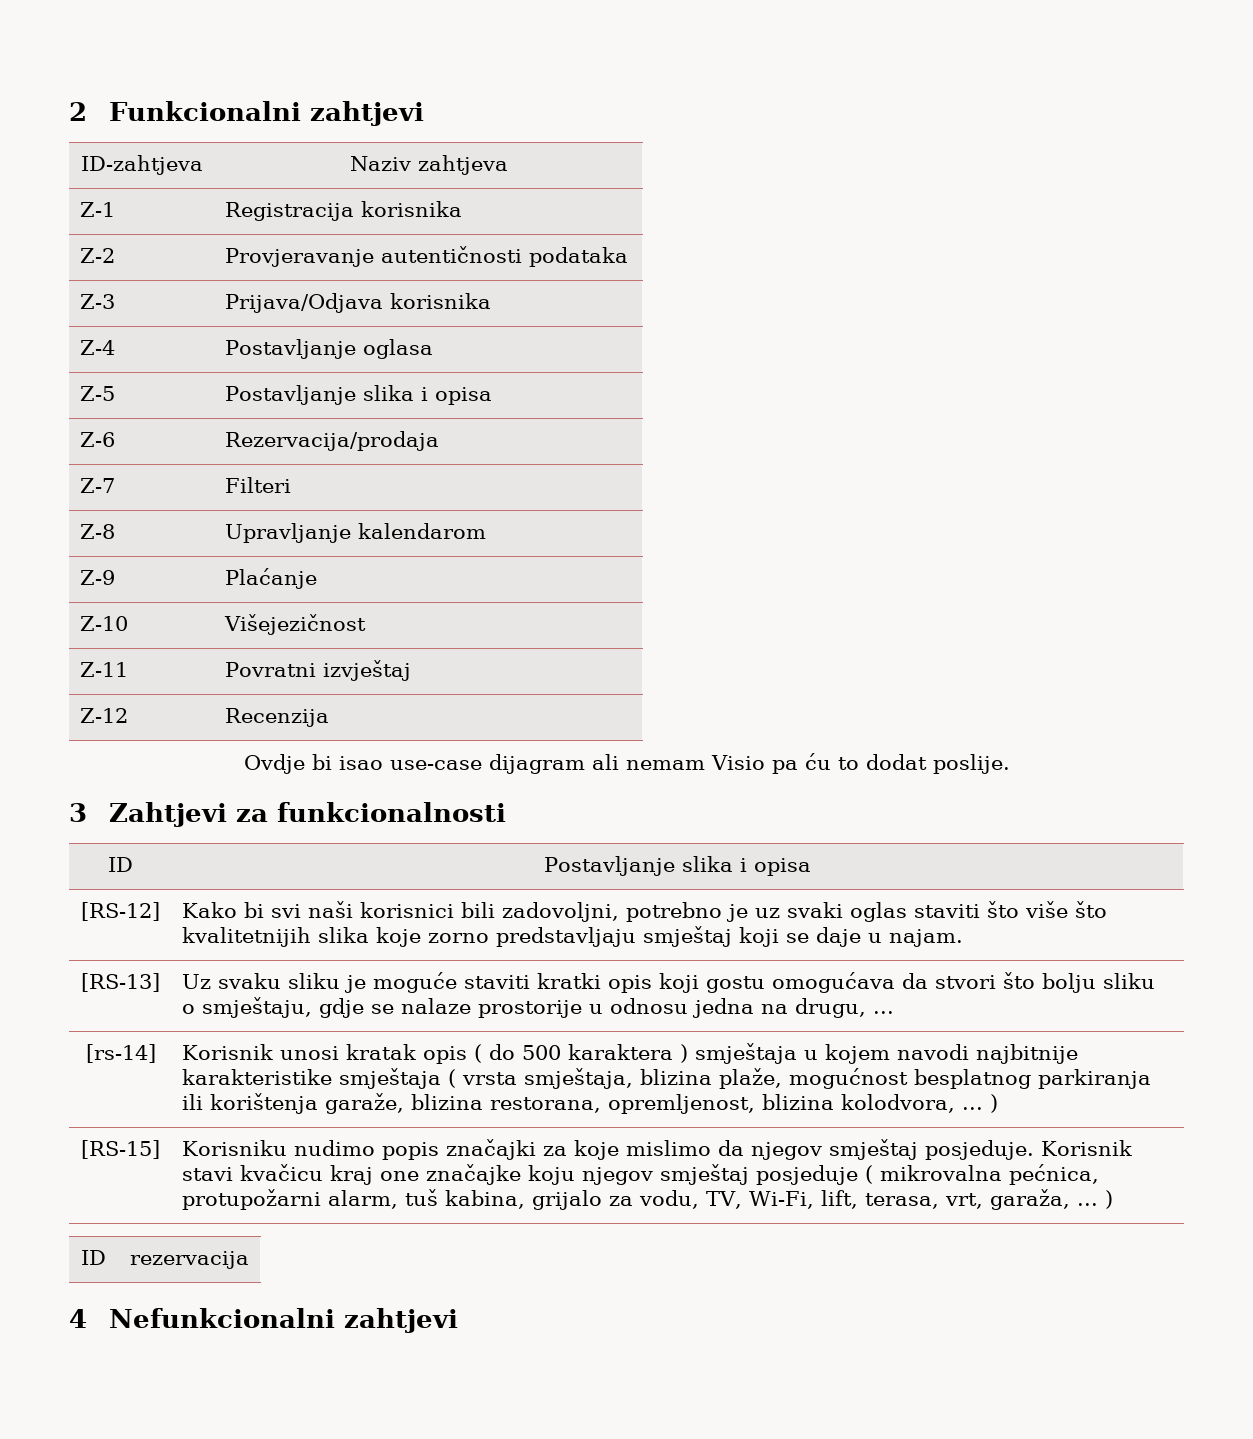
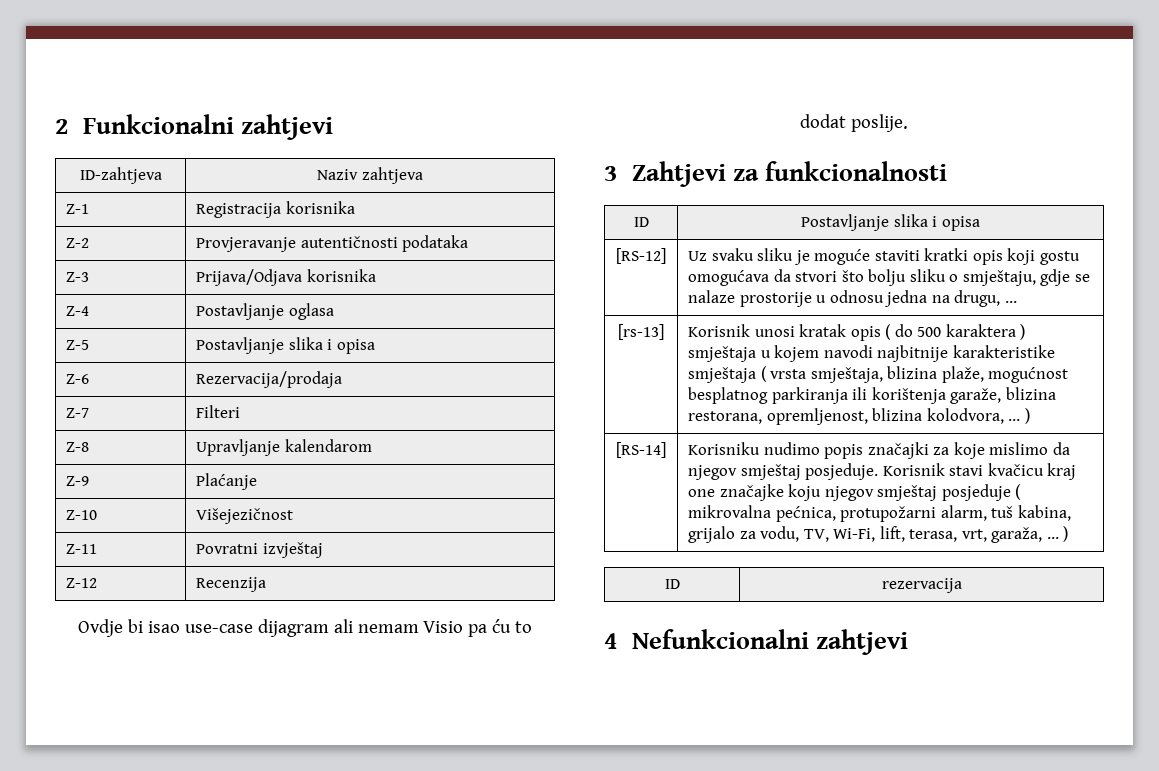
- [RS-12] | Kako bi svi naši korisnici bili zadovoljni, potrebno je uz svaki oglas staviti što više što kvalitetnijih slika koje zorno predstavljaju smještaj koji se daje u najam.
- [RS-13] | Uz svaku sliku je moguće staviti kratki opis koji gostu omogućava da stvori što bolju sliku o smještaju, gdje se nalaze prostorije u odnosu jedna na drugu, ...
+ [RS-12] | Uz svaku sliku je moguće staviti kratki opis koji gostu omogućava da stvori što bolju sliku o smještaju, gdje se nalaze prostorije u odnosu jedna na drugu, ...
- [rs-14] | Korisnik unosi kratak opis ( do 500 karaktera ) smještaja u kojem navodi najbitnije karakteristike smještaja ( vrsta smještaja, blizina plaže, mogućnost besplatnog parkiranja ili korištenja garaže, blizina restorana, opremljenost, blizina kolodvora, ... )
+ [rs-13] | Korisnik unosi kratak opis ( do 500 karaktera ) smještaja u kojem navodi najbitnije karakteristike smještaja ( vrsta smještaja, blizina plaže, mogućnost besplatnog parkiranja ili korištenja garaže, blizina restorana, opremljenost, blizina kolodvora, ... )
- [RS-15] | Korisniku nudimo popis značajki za koje mislimo da njegov smještaj posjeduje. Korisnik stavi kvačicu kraj one značajke koju njegov smještaj posjeduje ( mikrovalna pećnica, protupožarni alarm, tuš kabina, grijalo za vodu, TV, Wi-Fi, lift, terasa, vrt, garaža, ... )
+ [RS-14] | Korisniku nudimo popis značajki za koje mislimo da njegov smještaj posjeduje. Korisnik stavi kvačicu kraj one značajke koju njegov smještaj posjeduje ( mikrovalna pećnica, protupožarni alarm, tuš kabina, grijalo za vodu, TV, Wi-Fi, lift, terasa, vrt, garaža, ... )

